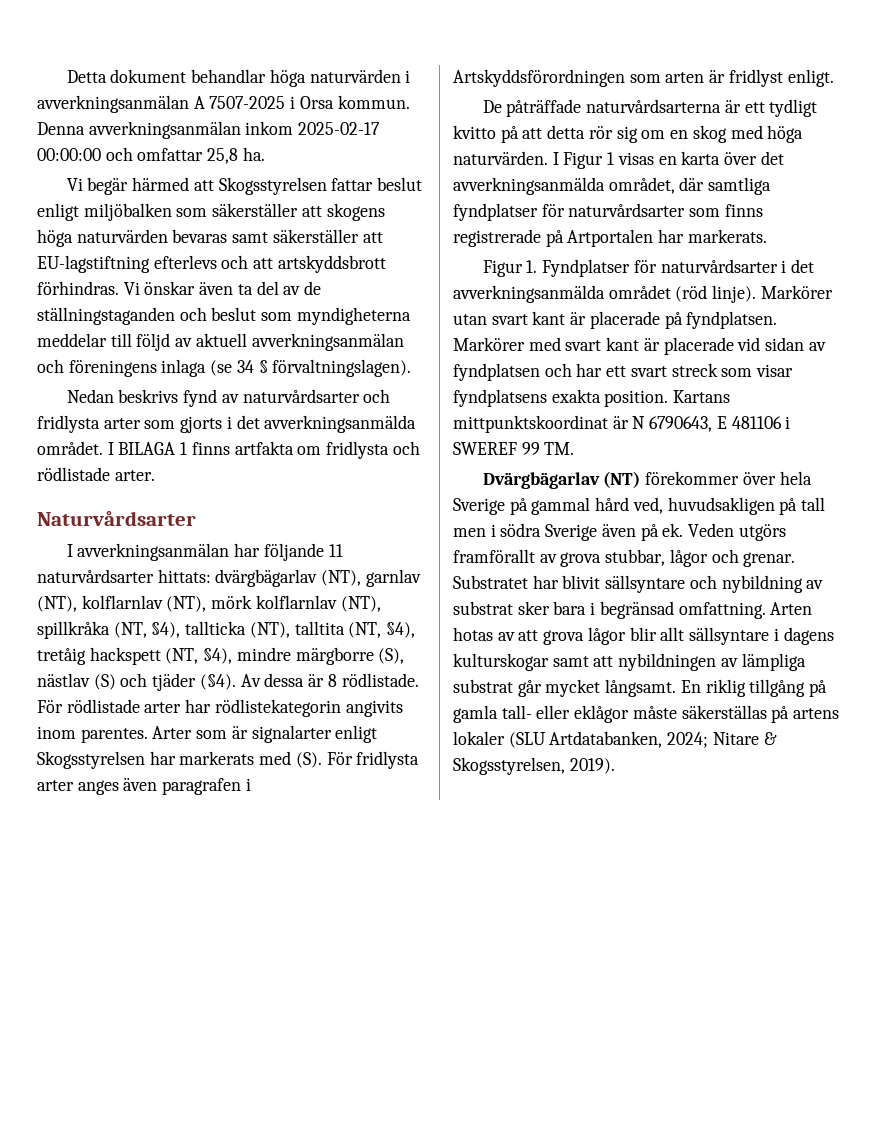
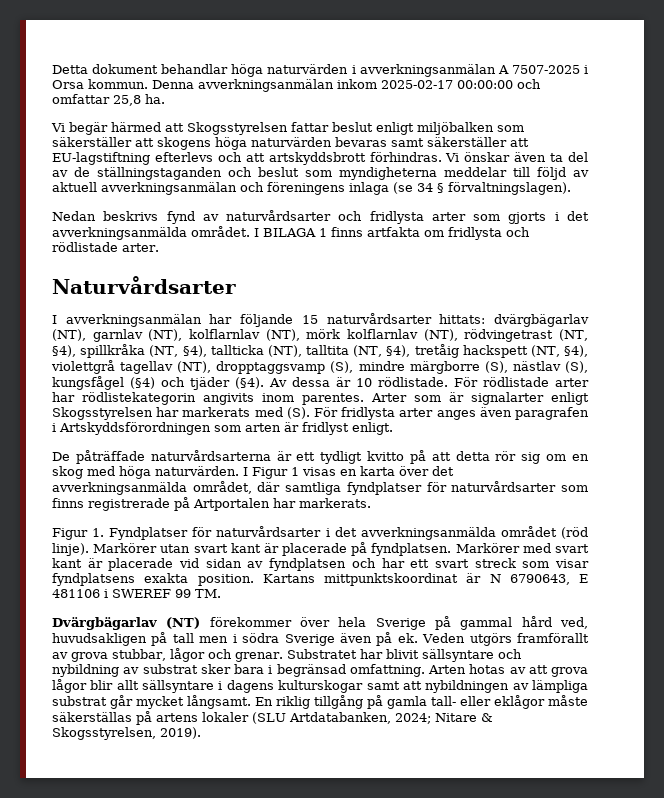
- I avverkningsanmälan har följande 11 naturvårdsarter hittats: dvärgbägarlav (NT), garnlav (NT), kolflarnlav (NT), mörk kolflarnlav (NT), spillkråka (NT, §4), tallticka (NT), talltita (NT, §4), tretåig hackspett (NT, §4), mindre märgborre (S), nästlav (S) och tjäder (§4).
+ I avverkningsanmälan har följande 15 naturvårdsarter hittats: dvärgbägarlav (NT), garnlav (NT), kolflarnlav (NT), mörk kolflarnlav (NT), rödvingetrast (NT, §4), spillkråka (NT, §4), tallticka (NT), talltita (NT, §4), tretåig hackspett (NT, §4), violettgrå tagellav (NT), dropptaggsvamp (S), mindre märgborre (S), nästlav (S), kungsfågel (§4) och tjäder (§4).
- Av dessa är 8 rödlistade.
+ Av dessa är 10 rödlistade.

